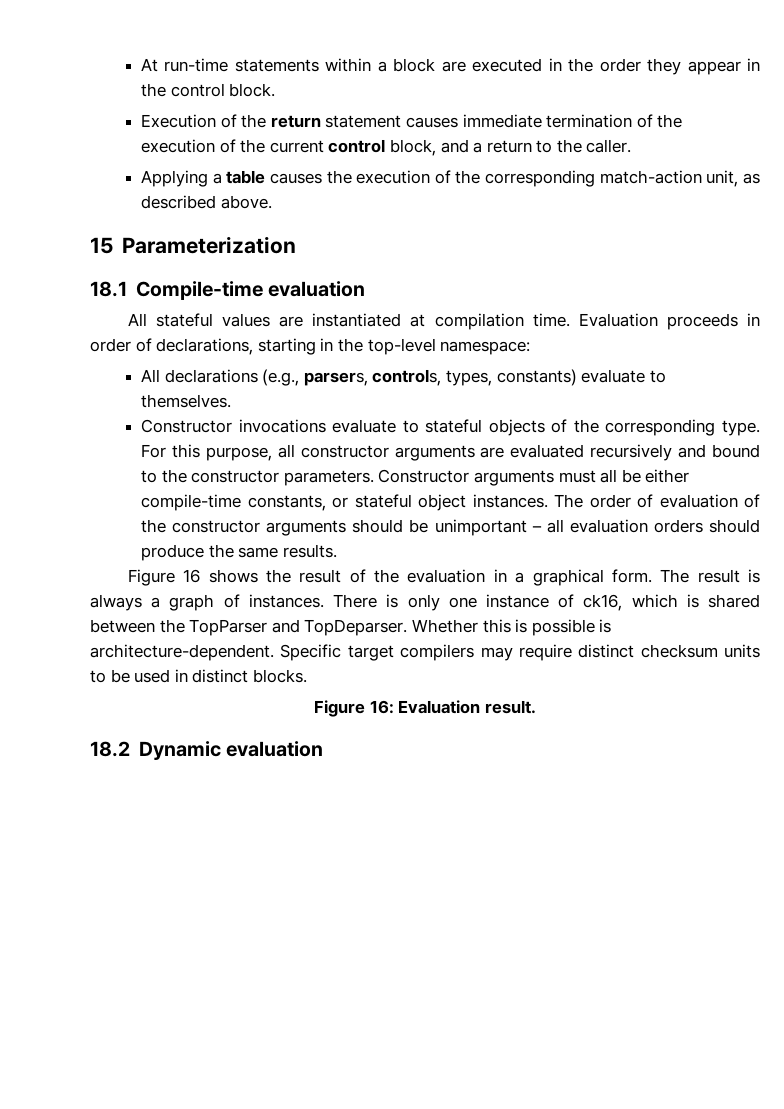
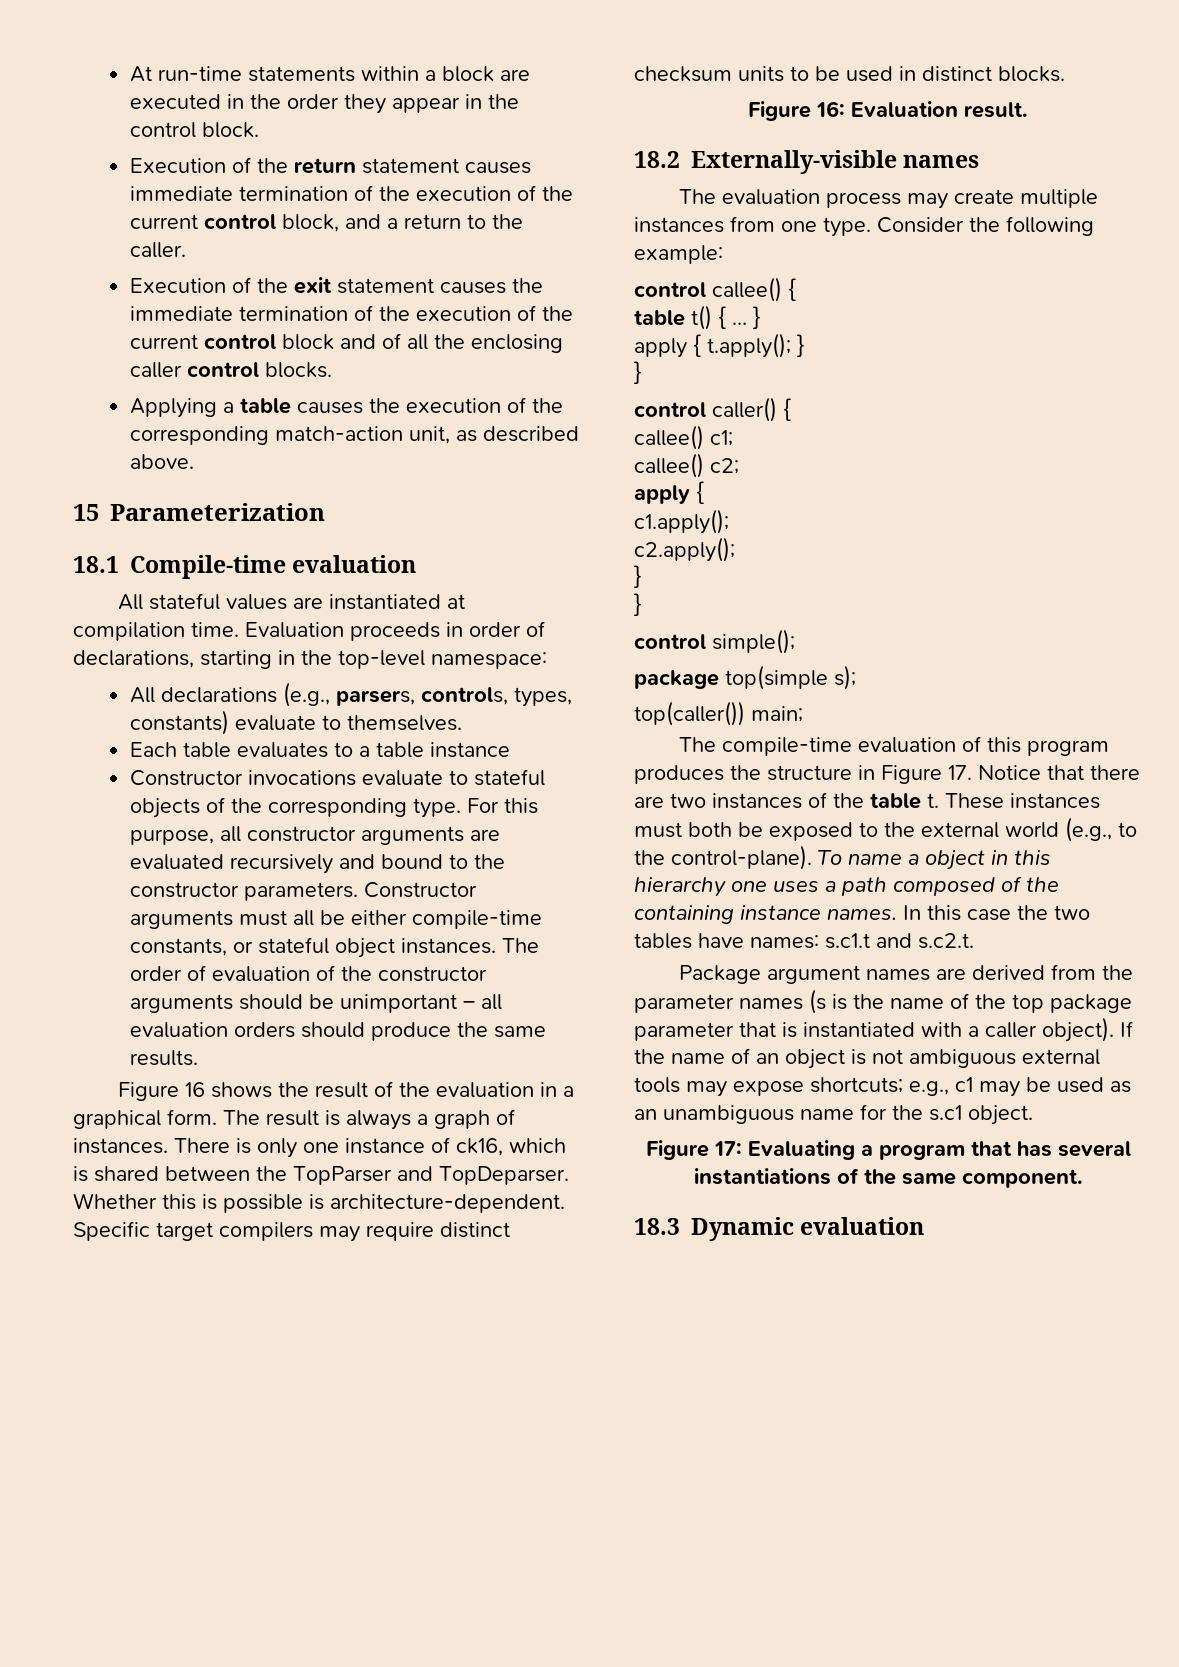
+ Execution of the exit statement causes the immediate termination of the execution of the current control block and of all the enclosing caller control blocks.
+ Each table evaluates to a table instance
- 18.2 Dynamic evaluation
+ 18.2 Externally-visible names
+ The evaluation process may create multiple instances from one type. Consider the following example:
+ control callee() {
+ table t() { … }
+ apply { t.apply(); }
+ }
+ control caller() {
+ callee() c1;
+ callee() c2;
+ apply {
+ c1.apply();
+ c2.apply();
+ }
+ }
+ control simple();
+ package top(simple s);
+ top(caller()) main;
+ The compile-time evaluation of this program produces the structure in Figure 17. Notice that there are two instances of the table t. These instances must both be exposed to the external world (e.g., to the control-plane). To name a object in this hierarchy one uses a path composed of the containing instance names. In this case the two tables have names: s.c1.t and s.c2.t.
+ Package argument names are derived from the parameter names (s is the name of the top package parameter that is instantiated with a caller object). If the name of an object is not ambiguous external tools may expose shortcuts; e.g., c1 may be used as an unambiguous name for the s.c1 object.
+ Figure 17: Evaluating a program that has several instantiations of the same component.
+ 18.3 Dynamic evaluation

